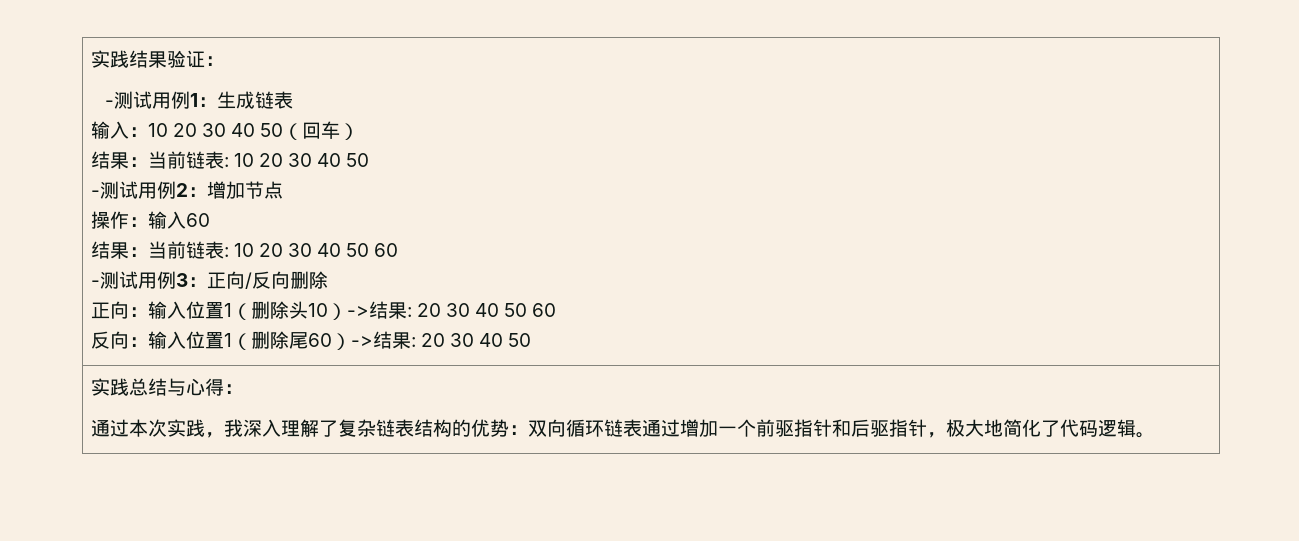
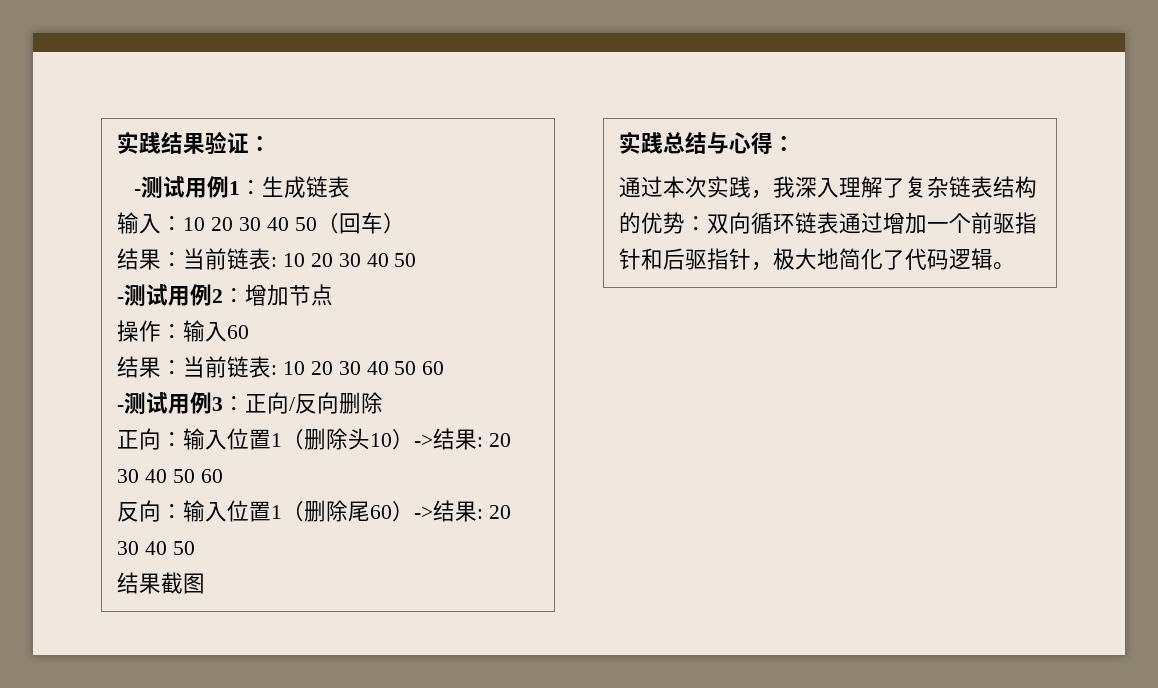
+ 结果截图

